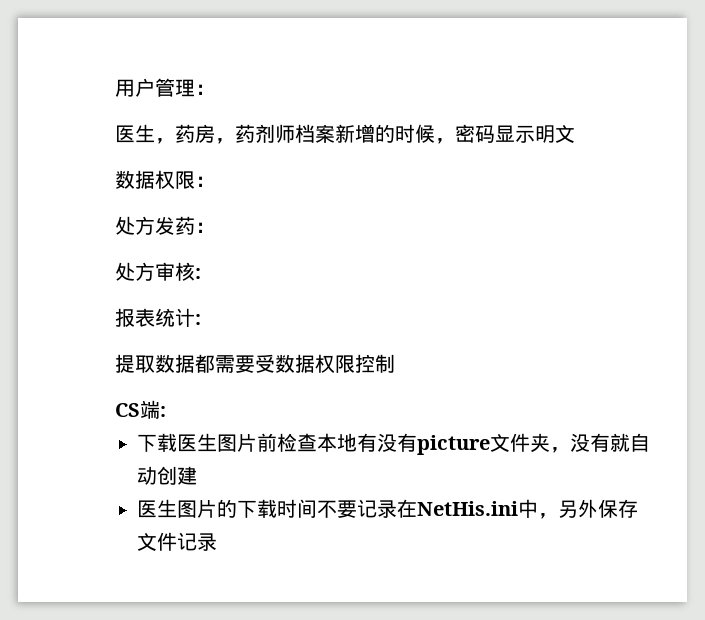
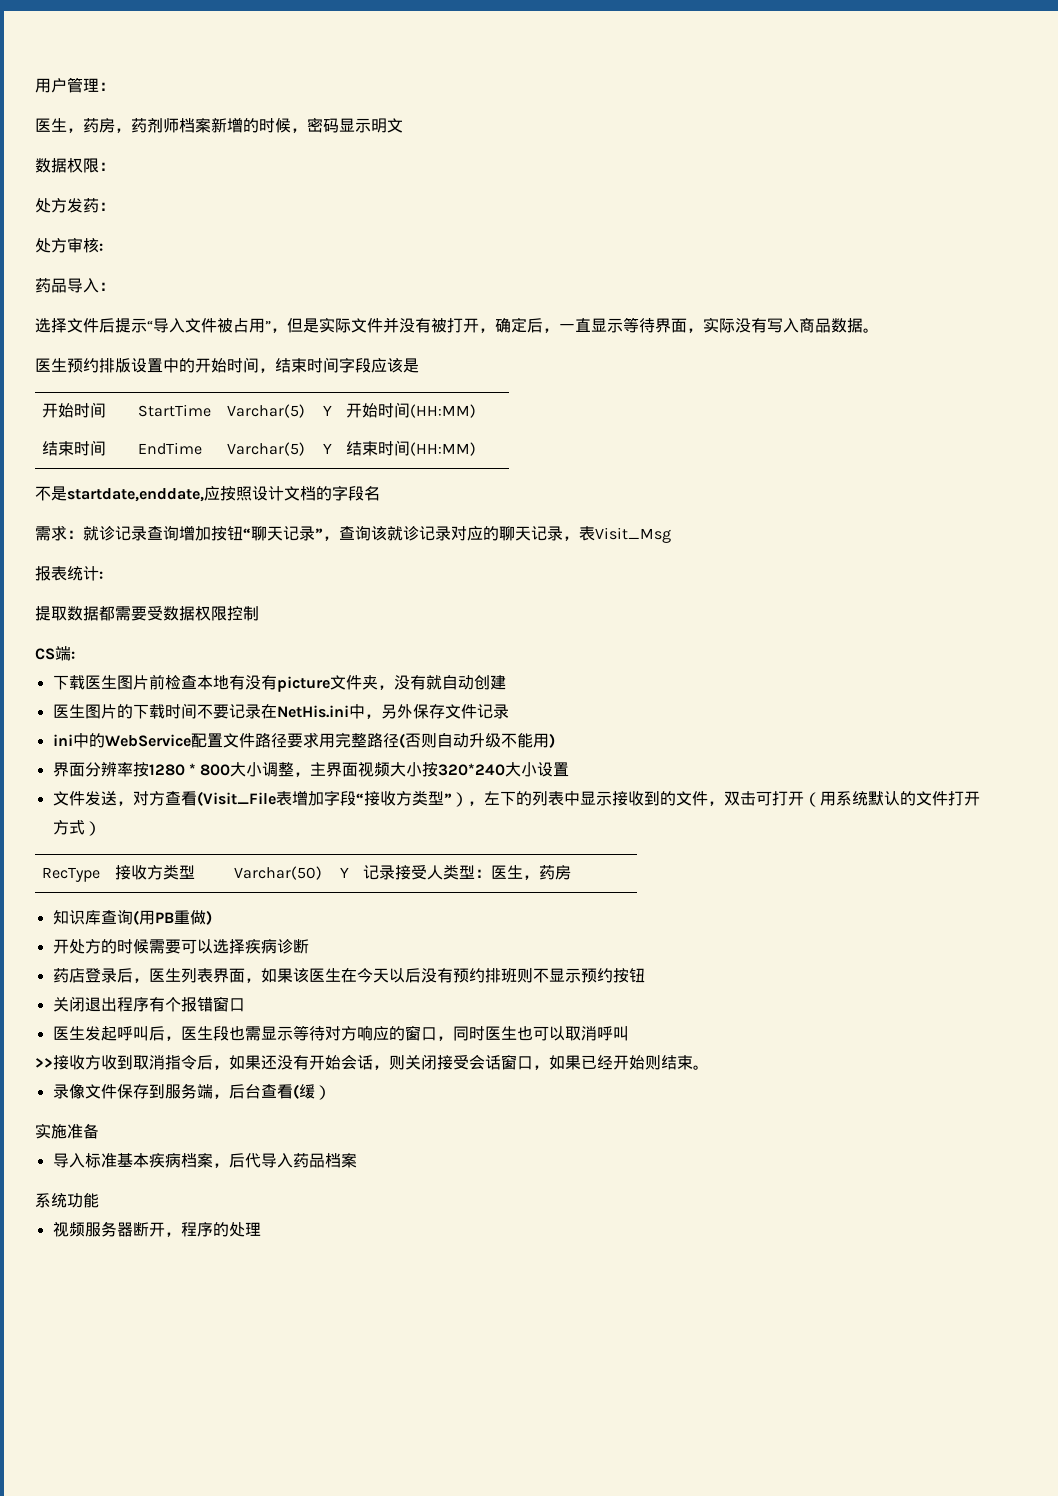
+ 药品导入：
+ 选择文件后提示“导入文件被占用”，但是实际文件并没有被打开，确定后，一直显示等待界面，实际没有写入商品数据。
+ 医生预约排版设置中的开始时间，结束时间字段应该是
+ 开始时间 | StartTime | Varchar(5) | Y | 开始时间(HH:MM)
+ 结束时间 | EndTime | Varchar(5) | Y | 结束时间(HH:MM)
+ 不是startdate,enddate,应按照设计文档的字段名
+ 需求：就诊记录查询增加按钮“聊天记录”，查询该就诊记录对应的聊天记录，表Visit_Msg
+ ini中的WebService配置文件路径要求用完整路径(否则自动升级不能用)
+ 界面分辨率按1280 * 800大小调整，主界面视频大小按320*240大小设置
+ 文件发送，对方查看(Visit_File表增加字段“接收方类型”），左下的列表中显示接收到的文件，双击可打开（用系统默认的文件打开方式）
+ RecType | 接收方类型 | Varchar(50) | Y | 记录接受人类型：医生，药房
+ 知识库查询(用PB重做)
+ 开处方的时候需要可以选择疾病诊断
+ 药店登录后，医生列表界面，如果该医生在今天以后没有预约排班则不显示预约按钮
+ 关闭退出程序有个报错窗口
+ 医生发起呼叫后，医生段也需显示等待对方响应的窗口，同时医生也可以取消呼叫
+ >>接收方收到取消指令后，如果还没有开始会话，则关闭接受会话窗口，如果已经开始则结束。
+ 录像文件保存到服务端，后台查看(缓）
+ 实施准备
+ 导入标准基本疾病档案，后代导入药品档案
+ 系统功能
+ 视频服务器断开，程序的处理

